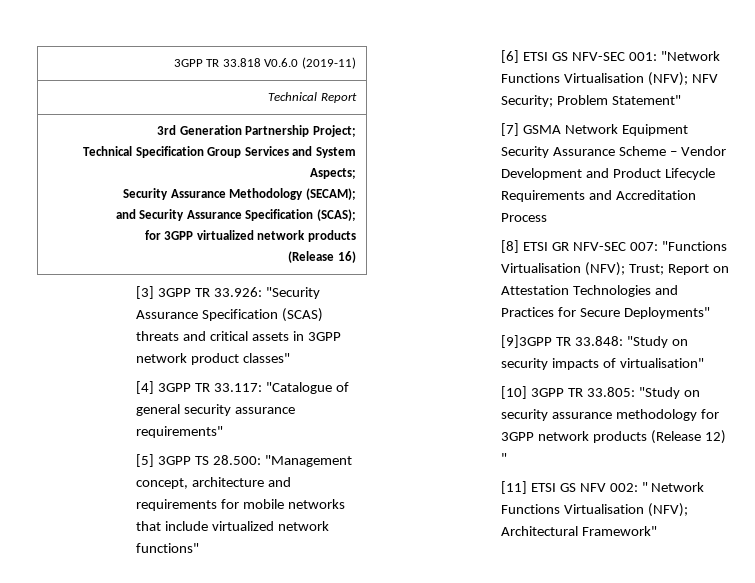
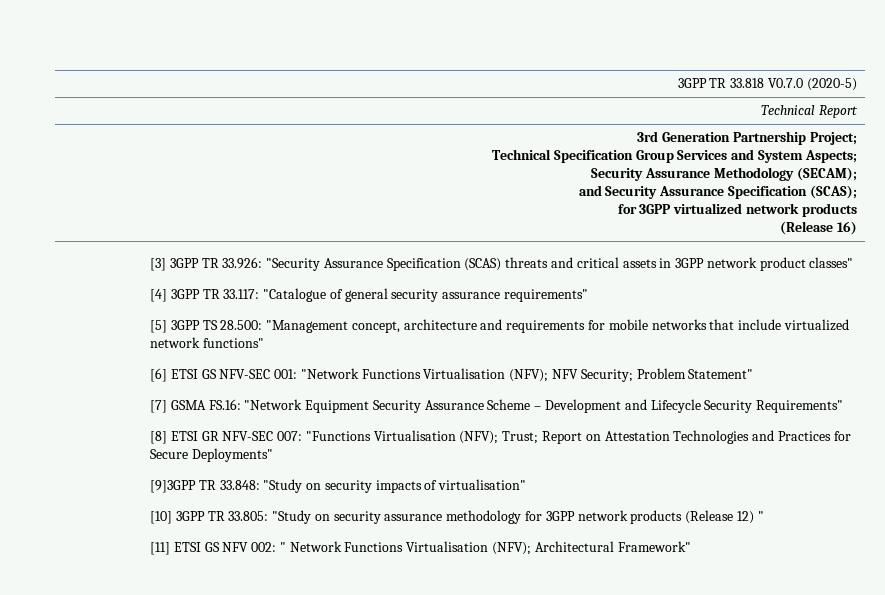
- 3GPP TR 33.818 V0.6.0 (2019-11)
+ 3GPP TR 33.818 V0.7.0 (2020-5)
- [7] GSMA Network Equipment Security Assurance Scheme – Vendor Development and Product Lifecycle Requirements and Accreditation Process
+ [7] GSMA FS.16: "Network Equipment Security Assurance Scheme – Development and Lifecycle Security Requirements"

